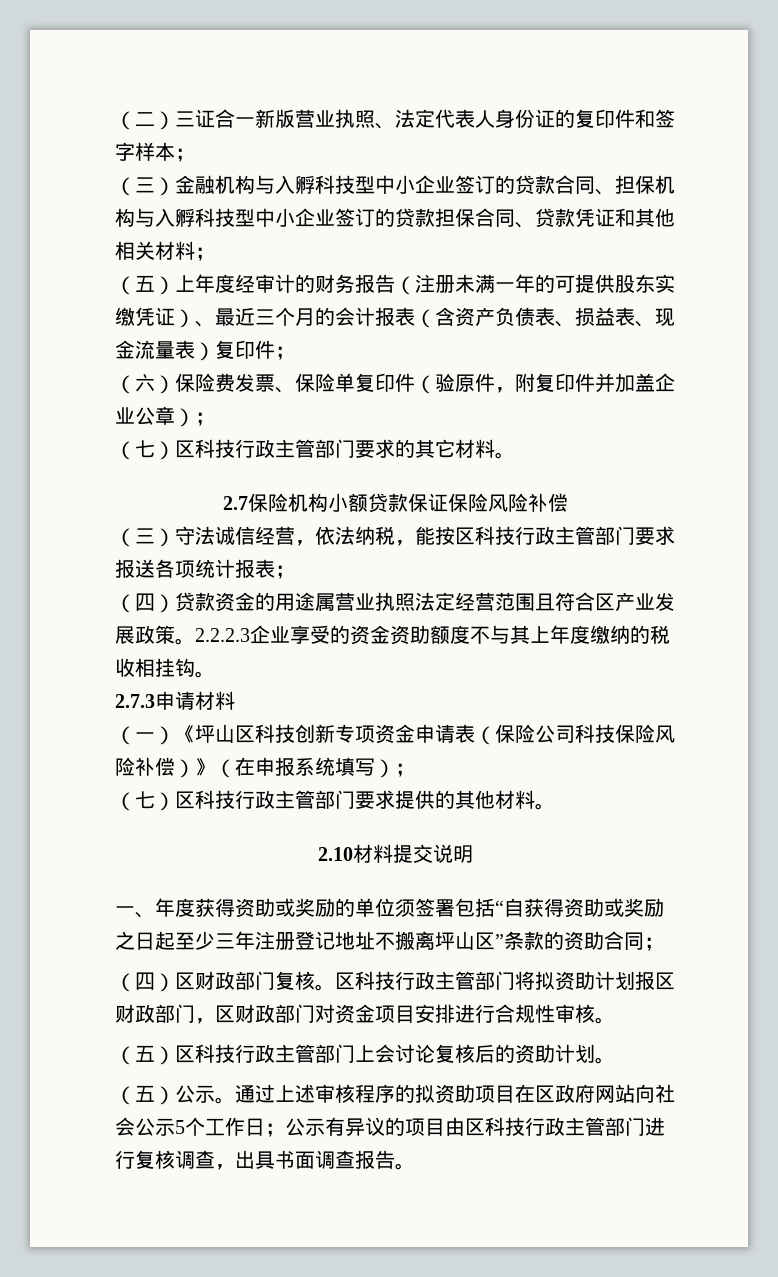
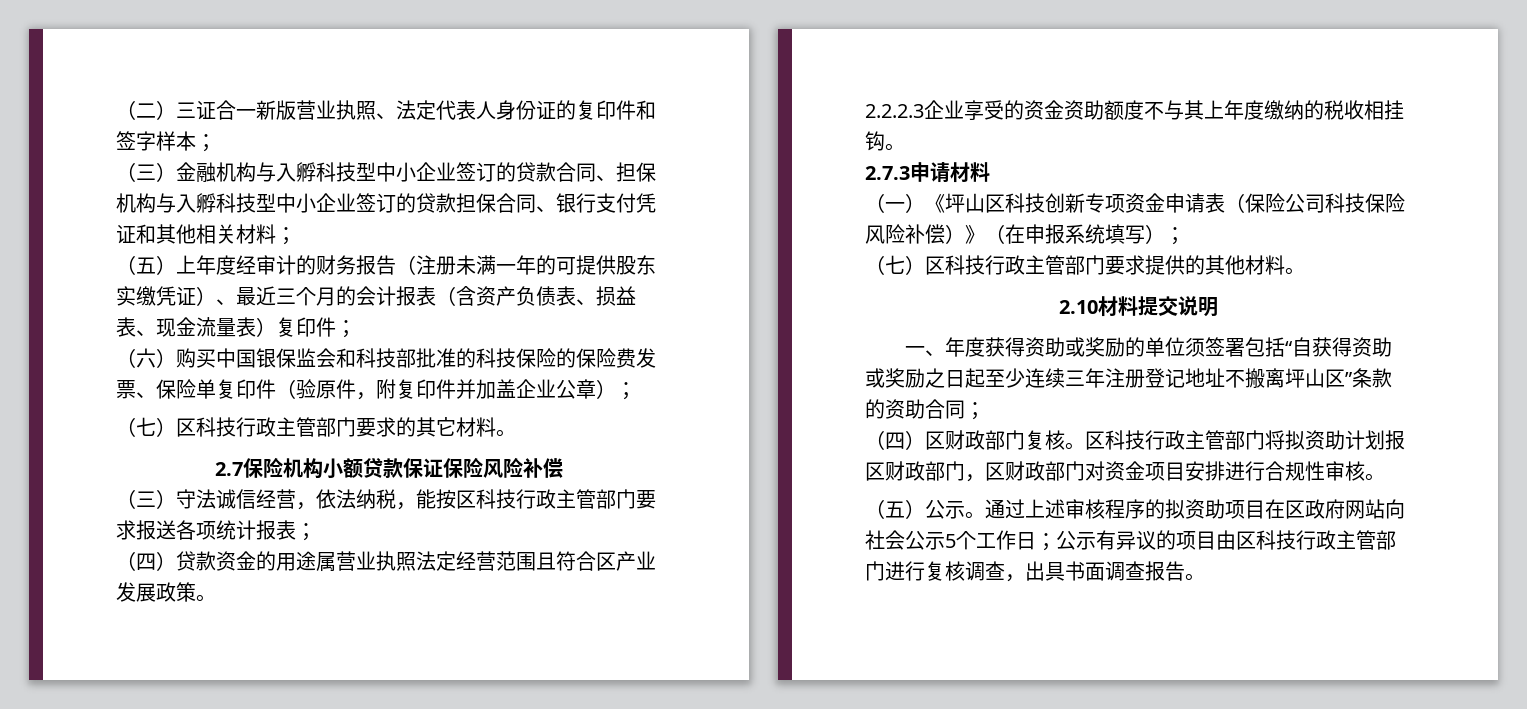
- （三）金融机构与入孵科技型中小企业签订的贷款合同、担保机构与入孵科技型中小企业签订的贷款担保合同、贷款凭证和其他相关材料；
+ （三）金融机构与入孵科技型中小企业签订的贷款合同、担保机构与入孵科技型中小企业签订的贷款担保合同、银行支付凭证和其他相关材料；
- （六）保险费发票、保险单复印件（验原件，附复印件并加盖企业公章）；
+ （六）购买中国银保监会和科技部批准的科技保险的保险费发票、保险单复印件（验原件，附复印件并加盖企业公章）；
- （四）贷款资金的用途属营业执照法定经营范围且符合区产业发展政策。2.2.2.3企业享受的资金资助额度不与其上年度缴纳的税收相挂钩。
+ （四）贷款资金的用途属营业执照法定经营范围且符合区产业发展政策。
+ 2.2.2.3企业享受的资金资助额度不与其上年度缴纳的税收相挂钩。
- 一、年度获得资助或奖励的单位须签署包括“自获得资助或奖励之日起至少三年注册登记地址不搬离坪山区”条款的资助合同；
+ 一、年度获得资助或奖励的单位须签署包括“自获得资助或奖励之日起至少连续三年注册登记地址不搬离坪山区”条款的资助合同；
- （五）区科技行政主管部门上会讨论复核后的资助计划。

